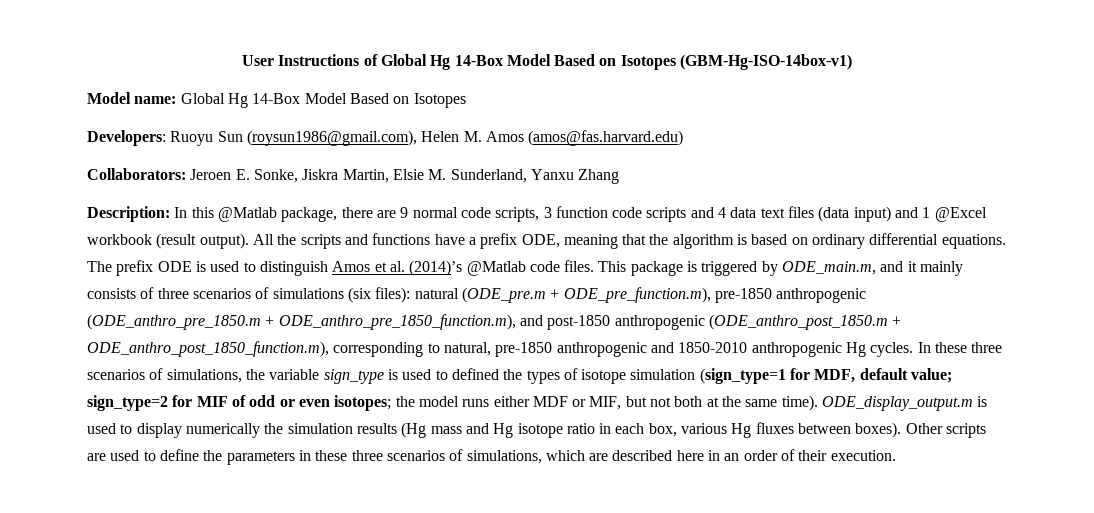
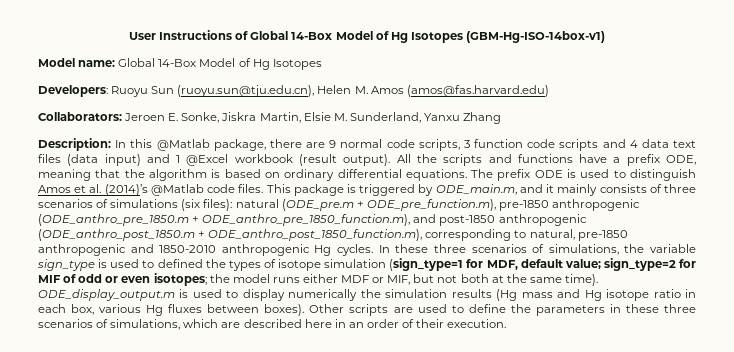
- User Instructions of Global Hg 14-Box Model Based on Isotopes (GBM-Hg-ISO-14box-v1)
+ User Instructions of Global 14-Box Model of Hg Isotopes (GBM-Hg-ISO-14box-v1)
- Model name: Global Hg 14-Box Model Based on Isotopes
+ Model name: Global 14-Box Model of Hg Isotopes
- Developers: Ruoyu Sun (roysun1986@gmail.com), Helen M. Amos (amos@fas.harvard.edu)
+ Developers: Ruoyu Sun (ruoyu.sun@tju.edu.cn), Helen M. Amos (amos@fas.harvard.edu)

